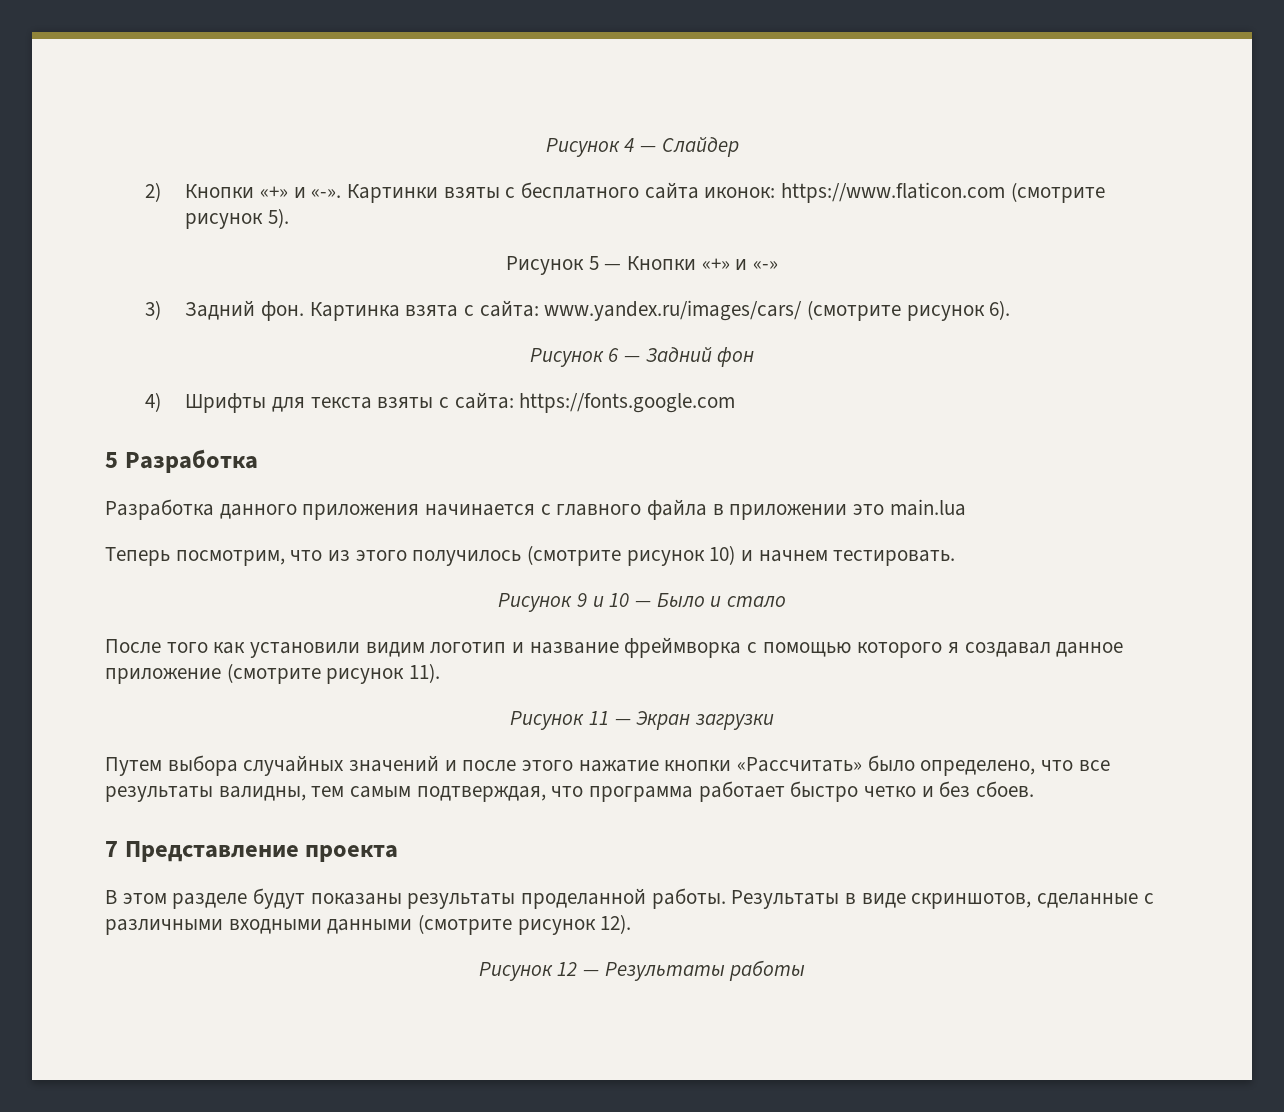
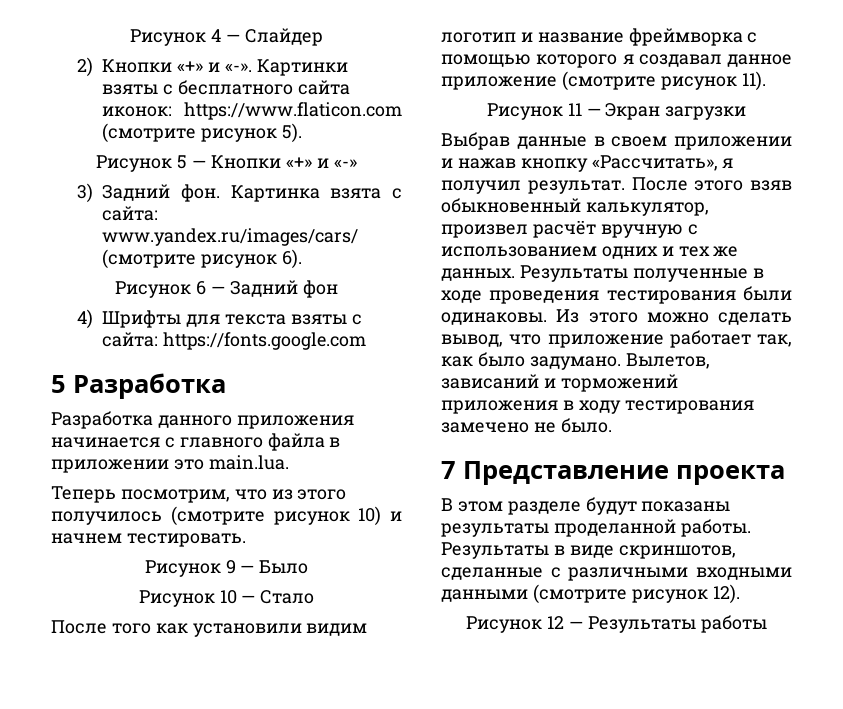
- Разработка данного приложения начинается с главного файла в приложении это main.lua
+ Разработка данного приложения начинается с главного файла в приложении это main.lua.
- Рисунок 9 и 10 — Было и стало
+ Рисунок 9 — Было
+ Рисунок 10 — Стало
- Путем выбора случайных значений и после этого нажатие кнопки «Рассчитать» было определено, что все результаты валидны, тем самым подтверждая, что программа работает быстро четко и без сбоев.
+ Выбрав данные в своем приложении и нажав кнопку «Рассчитать», я получил результат. После этого взяв обыкновенный калькулятор, произвел расчёт вручную с использованием одних и тех же данных. Результаты полученные в ходе проведения тестирования были одинаковы. Из этого можно сделать вывод, что приложение работает так, как было задумано. Вылетов, зависаний и торможений приложения в ходу тестирования замечено не было.

